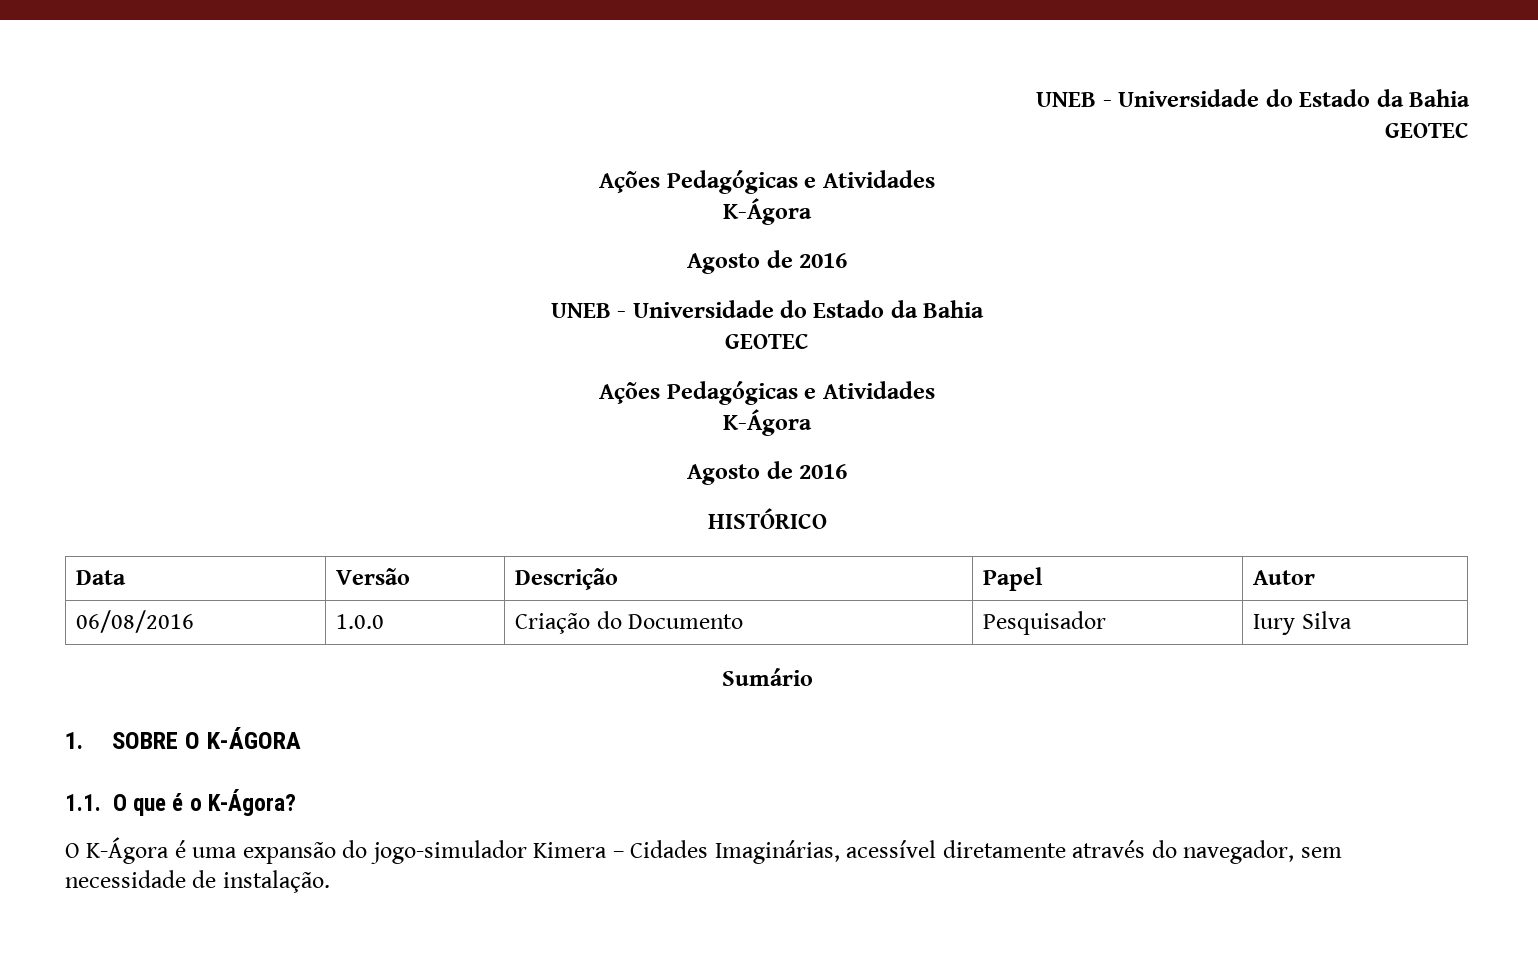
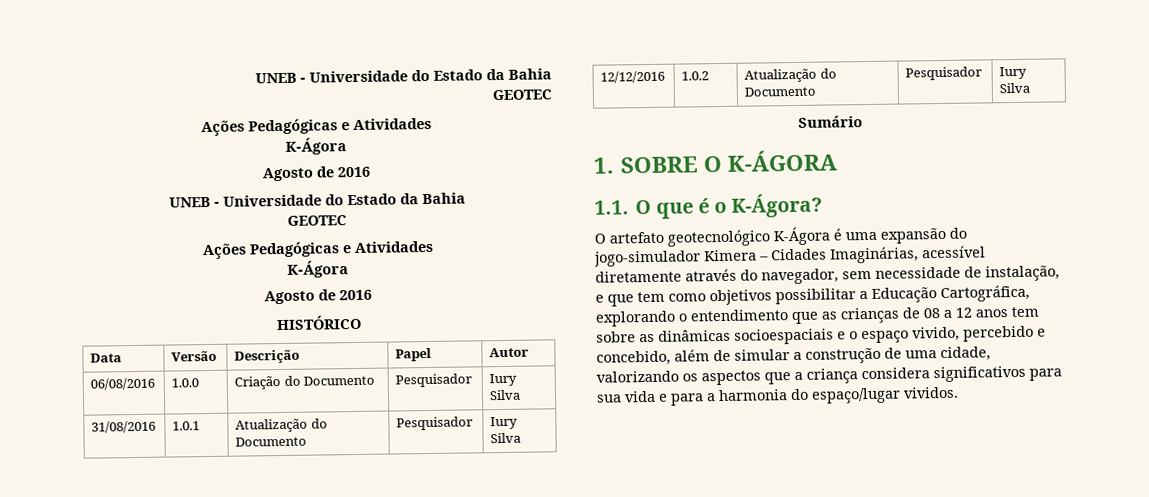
+ 31/08/2016 | 1.0.1 | Atualização do Documento | Pesquisador | Iury Silva
+ 12/12/2016 | 1.0.2 | Atualização do Documento | Pesquisador | Iury Silva
- O K-Ágora é uma expansão do jogo-simulador Kimera – Cidades Imaginárias, acessível diretamente através do navegador, sem necessidade de instalação.
+ O artefato geotecnológico K-Ágora é uma expansão do jogo-simulador Kimera – Cidades Imaginárias, acessível diretamente através do navegador, sem necessidade de instalação, e que tem como objetivos possibilitar a Educação Cartográfica, explorando o entendimento que as crianças de 08 a 12 anos tem sobre as dinâmicas socioespaciais e o espaço vivido, percebido e concebido, além de simular a construção de uma cidade, valorizando os aspectos que a criança considera significativos para sua vida e para a harmonia do espaço/lugar vividos.

